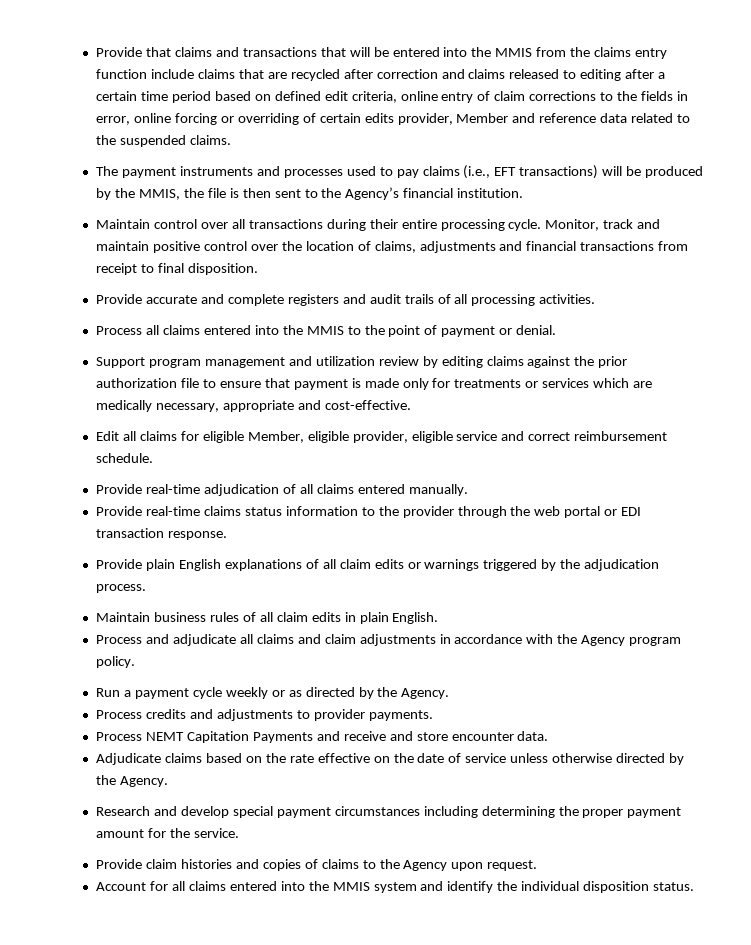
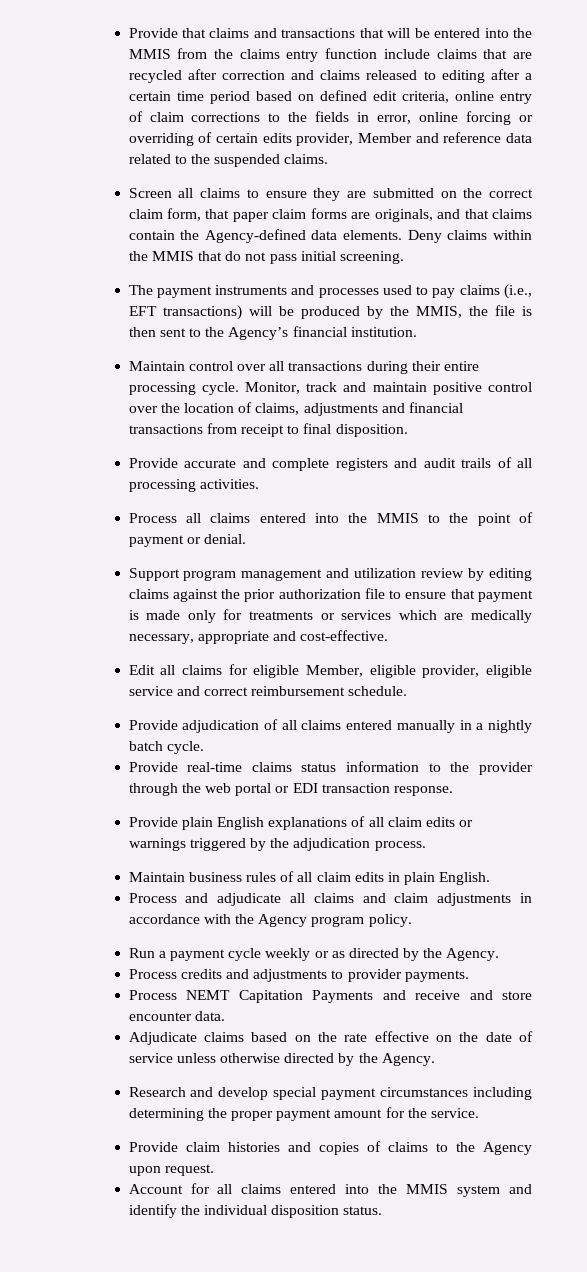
+ Screen all claims to ensure they are submitted on the correct claim form, that paper claim forms are originals, and that claims contain the Agency-defined data elements. Deny claims within the MMIS that do not pass initial screening.
- Provide real-time adjudication of all claims entered manually.
+ Provide adjudication of all claims entered manually in a nightly batch cycle.

